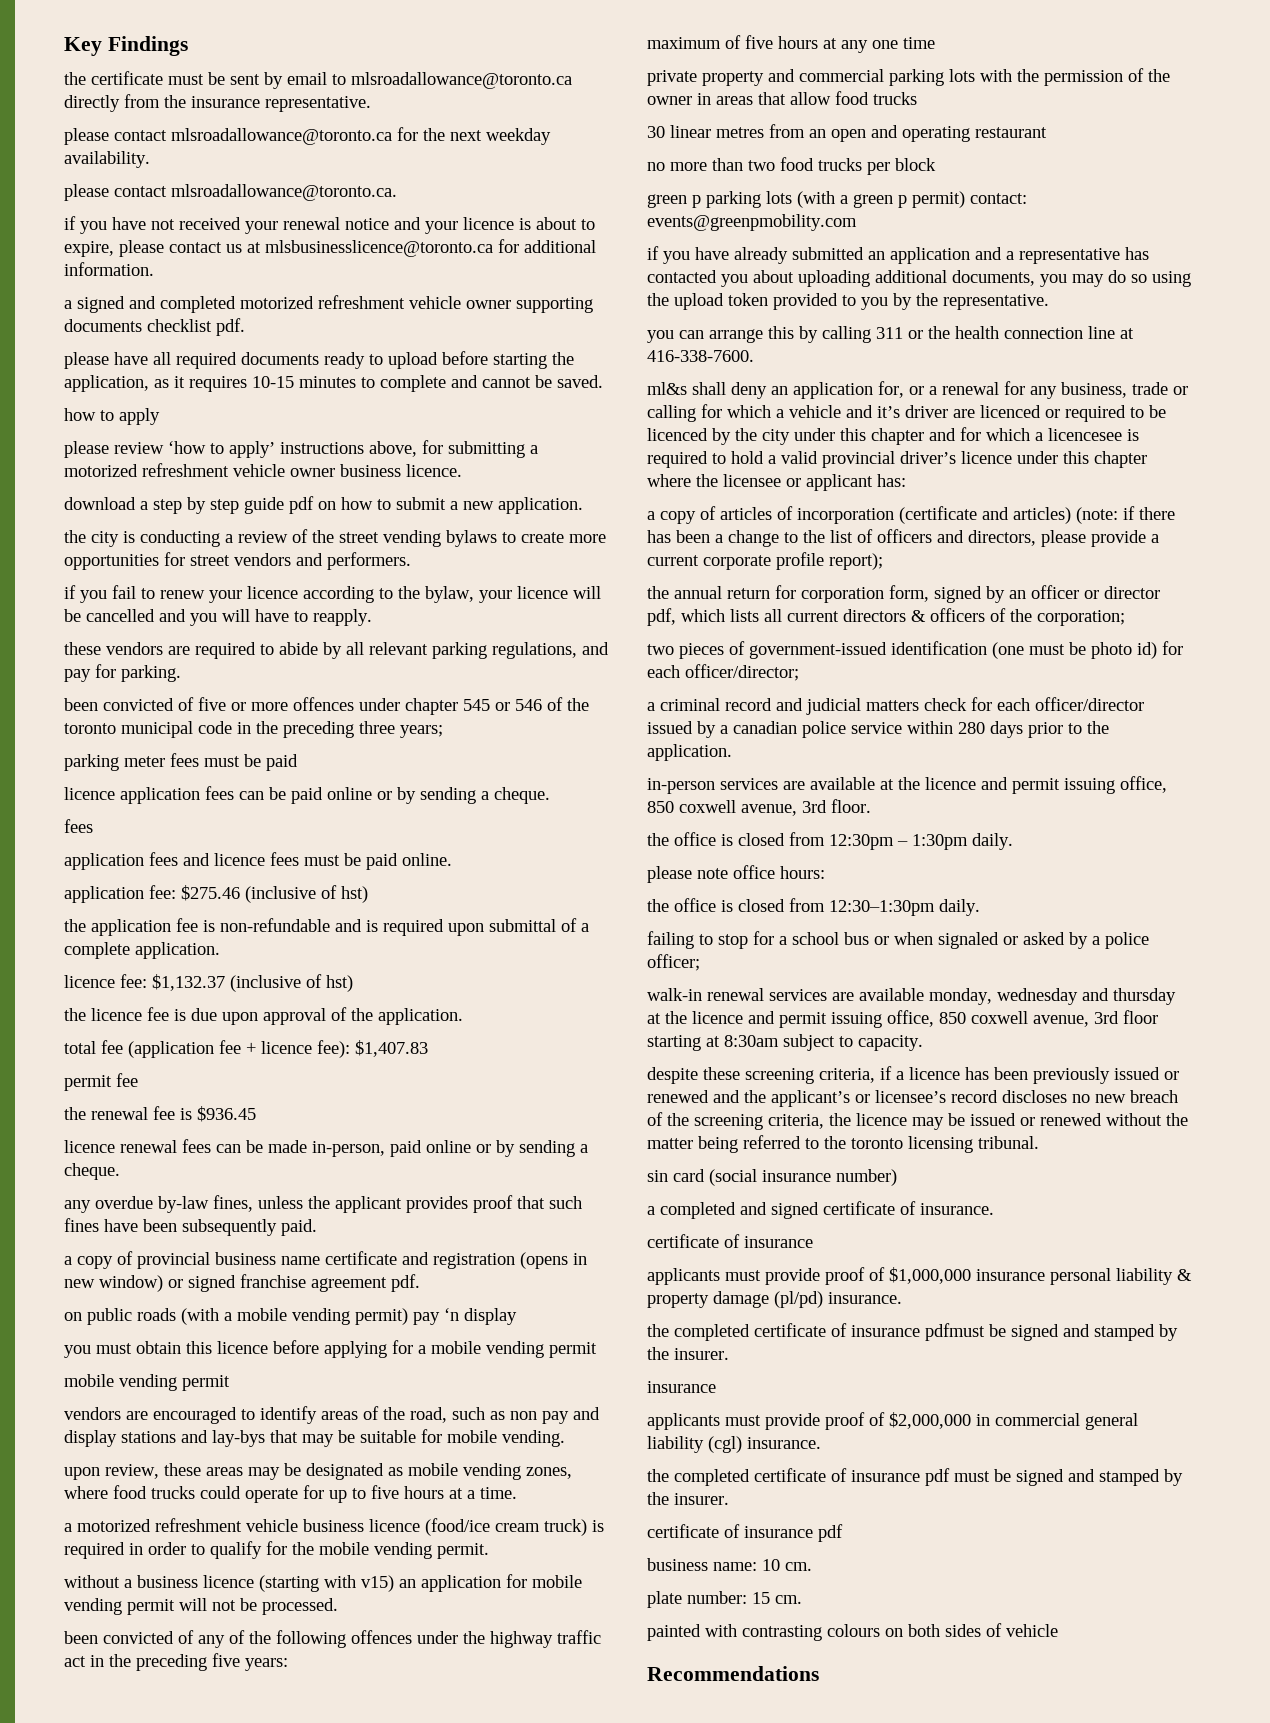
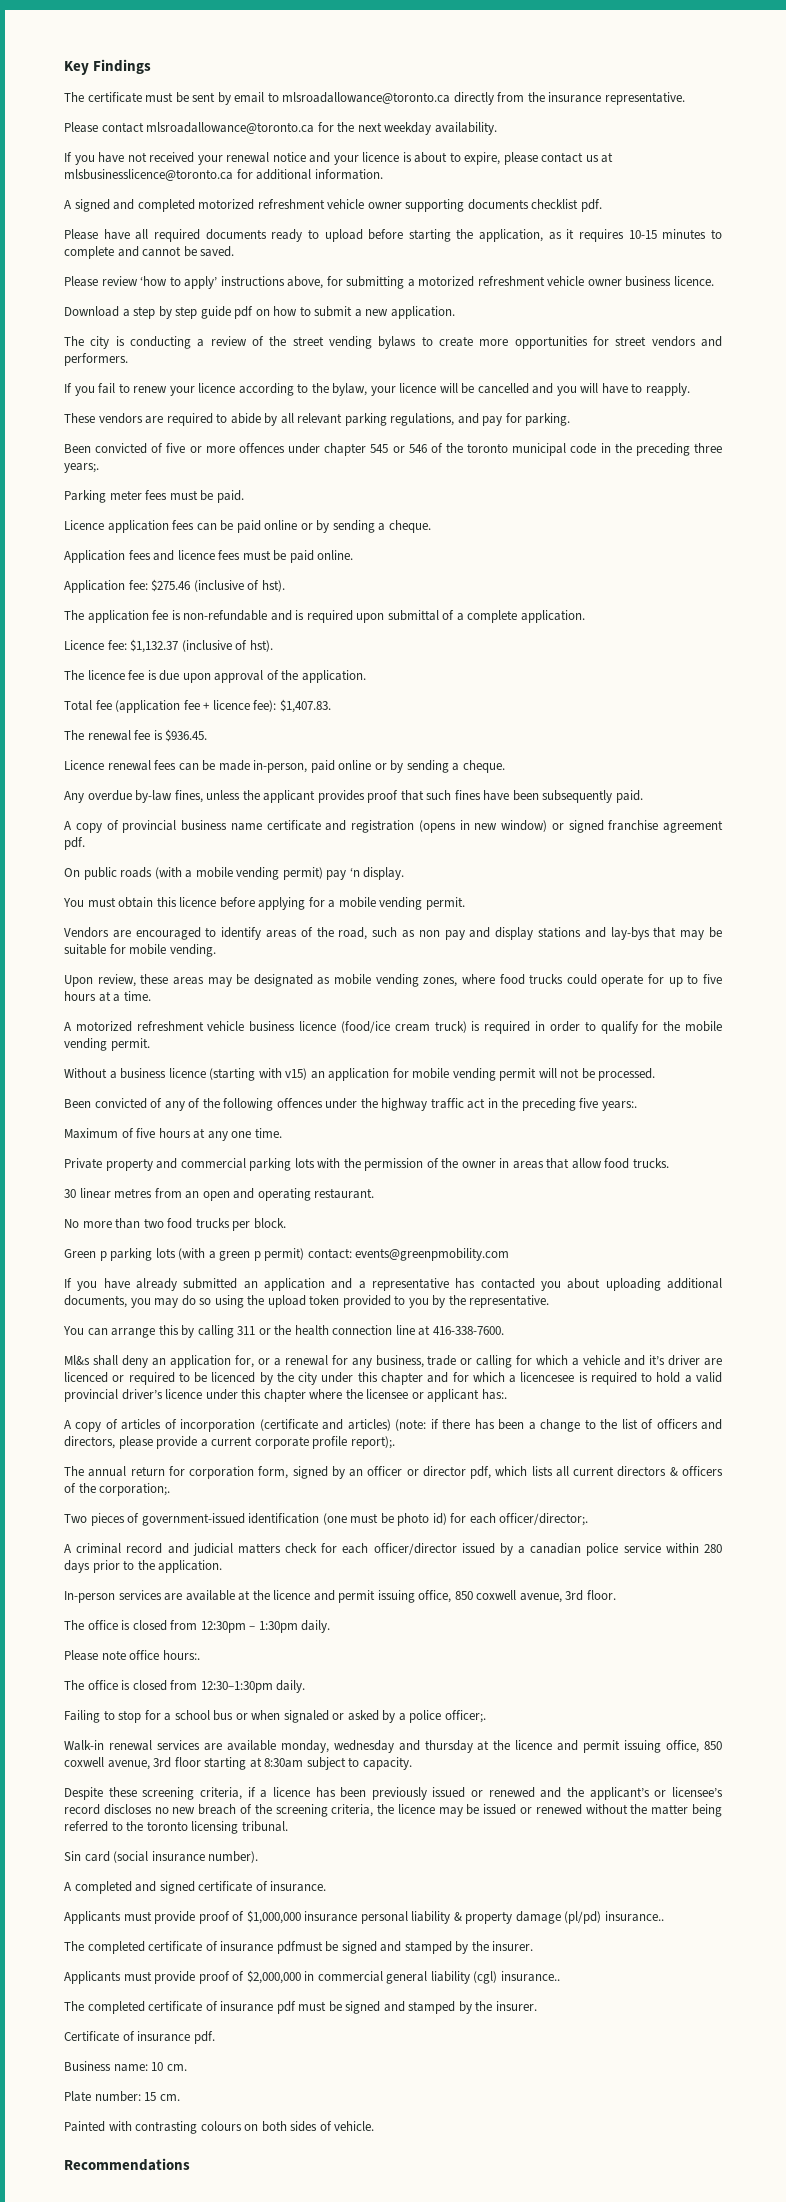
- the certificate must be sent by email to mlsroadallowance@toronto.ca directly from the insurance representative.
+ The certificate must be sent by email to mlsroadallowance@toronto.ca directly from the insurance representative.
- please contact mlsroadallowance@toronto.ca for the next weekday availability.
+ Please contact mlsroadallowance@toronto.ca for the next weekday availability.
- please contact mlsroadallowance@toronto.ca.
- if you have not received your renewal notice and your licence is about to expire, please contact us at mlsbusinesslicence@toronto.ca for additional information.
+ If you have not received your renewal notice and your licence is about to expire, please contact us at mlsbusinesslicence@toronto.ca for additional information.
- a signed and completed motorized refreshment vehicle owner supporting documents checklist pdf.
+ A signed and completed motorized refreshment vehicle owner supporting documents checklist pdf.
- please have all required documents ready to upload before starting the application, as it requires 10-15 minutes to complete and cannot be saved.
+ Please have all required documents ready to upload before starting the application, as it requires 10-15 minutes to complete and cannot be saved.
- how to apply
- please review ‘how to apply’ instructions above, for submitting a motorized refreshment vehicle owner business licence.
+ Please review ‘how to apply’ instructions above, for submitting a motorized refreshment vehicle owner business licence.
- download a step by step guide pdf on how to submit a new application.
+ Download a step by step guide pdf on how to submit a new application.
- the city is conducting a review of the street vending bylaws to create more opportunities for street vendors and performers.
+ The city is conducting a review of the street vending bylaws to create more opportunities for street vendors and performers.
- if you fail to renew your licence according to the bylaw, your licence will be cancelled and you will have to reapply.
+ If you fail to renew your licence according to the bylaw, your licence will be cancelled and you will have to reapply.
- these vendors are required to abide by all relevant parking regulations, and pay for parking.
+ These vendors are required to abide by all relevant parking regulations, and pay for parking.
- been convicted of five or more offences under chapter 545 or 546 of the toronto municipal code in the preceding three years;
- parking meter fees must be paid
- licence application fees can be paid online or by sending a cheque.
- fees
- application fees and licence fees must be paid online.
+ Been convicted of five or more offences under chapter 545 or 546 of the toronto municipal code in the preceding three years;.
+ Parking meter fees must be paid.
+ Licence application fees can be paid online or by sending a cheque.
+ Application fees and licence fees must be paid online.
- application fee: $275.46 (inclusive of hst)
- the application fee is non-refundable and is required upon submittal of a complete application.
+ Application fee: $275.46 (inclusive of hst).
+ The application fee is non-refundable and is required upon submittal of a complete application.
- licence fee: $1,132.37 (inclusive of hst)
- the licence fee is due upon approval of the application.
+ Licence fee: $1,132.37 (inclusive of hst).
+ The licence fee is due upon approval of the application.
- total fee (application fee + licence fee): $1,407.83
- permit fee
- the renewal fee is $936.45
- licence renewal fees can be made in-person, paid online or by sending a cheque.
+ Total fee (application fee + licence fee): $1,407.83.
+ The renewal fee is $936.45.
+ Licence renewal fees can be made in-person, paid online or by sending a cheque.
- any overdue by-law fines, unless the applicant provides proof that such fines have been subsequently paid.
+ Any overdue by-law fines, unless the applicant provides proof that such fines have been subsequently paid.
- a copy of provincial business name certificate and registration (opens in new window) or signed franchise agreement pdf.
+ A copy of provincial business name certificate and registration (opens in new window) or signed franchise agreement pdf.
- on public roads (with a mobile vending permit) pay ‘n display
- you must obtain this licence before applying for a mobile vending permit
- mobile vending permit
- vendors are encouraged to identify areas of the road, such as non pay and display stations and lay-bys that may be suitable for mobile vending.
+ On public roads (with a mobile vending permit) pay ‘n display.
+ You must obtain this licence before applying for a mobile vending permit.
+ Vendors are encouraged to identify areas of the road, such as non pay and display stations and lay-bys that may be suitable for mobile vending.
- upon review, these areas may be designated as mobile vending zones, where food trucks could operate for up to five hours at a time.
+ Upon review, these areas may be designated as mobile vending zones, where food trucks could operate for up to five hours at a time.
- a motorized refreshment vehicle business licence (food/ice cream truck) is required in order to qualify for the mobile vending permit.
+ A motorized refreshment vehicle business licence (food/ice cream truck) is required in order to qualify for the mobile vending permit.
- without a business licence (starting with v15) an application for mobile vending permit will not be processed.
+ Without a business licence (starting with v15) an application for mobile vending permit will not be processed.
- been convicted of any of the following offences under the highway traffic act in the preceding five years:
- maximum of five hours at any one time
- private property and commercial parking lots with the permission of the owner in areas that allow food trucks
+ Been convicted of any of the following offences under the highway traffic act in the preceding five years:.
+ Maximum of five hours at any one time.
+ Private property and commercial parking lots with the permission of the owner in areas that allow food trucks.
- 30 linear metres from an open and operating restaurant
- no more than two food trucks per block
- green p parking lots (with a green p permit) contact: events@greenpmobility.com
+ 30 linear metres from an open and operating restaurant.
+ No more than two food trucks per block.
+ Green p parking lots (with a green p permit) contact: events@greenpmobility.com
- if you have already submitted an application and a representative has contacted you about uploading additional documents, you may do so using the upload token provided to you by the representative.
+ If you have already submitted an application and a representative has contacted you about uploading additional documents, you may do so using the upload token provided to you by the representative.
- you can arrange this by calling 311 or the health connection line at 416-338-7600.
+ You can arrange this by calling 311 or the health connection line at 416-338-7600.
- ml&s shall deny an application for, or a renewal for any business, trade or calling for which a vehicle and it’s driver are licenced or required to be licenced by the city under this chapter and for which a licencesee is required to hold a valid provincial driver’s licence under this chapter where the licensee or applicant has:
- a copy of articles of incorporation (certificate and articles) (note:
+ Ml&s shall deny an application for, or a renewal for any business, trade or calling for which a vehicle and it’s driver are licenced or required to be licenced by the city under this chapter and for which a licencesee is required to hold a valid provincial driver’s licence under this chapter where the licensee or applicant has:.
+ A copy of articles of incorporation (certificate and articles) (note:
- if there has been a change to the list of officers and directors, please provide a current corporate profile report);
- the annual return for corporation form, signed by an officer or director pdf, which lists all current directors & officers of the corporation;
- two pieces of government-issued identification (one must be photo id) for each officer/director;
- a criminal record and judicial matters check for each officer/director issued by a canadian police service within 280 days prior to the application.
+ if there has been a change to the list of officers and directors, please provide a current corporate profile report);.
+ The annual return for corporation form, signed by an officer or director pdf, which lists all current directors & officers of the corporation;.
+ Two pieces of government-issued identification (one must be photo id) for each officer/director;.
+ A criminal record and judicial matters check for each officer/director issued by a canadian police service within 280 days prior to the application.
- in-person services are available at the licence and permit issuing office, 850 coxwell avenue, 3rd floor.
+ In-person services are available at the licence and permit issuing office, 850 coxwell avenue, 3rd floor.
- the office is closed from 12:30pm – 1:30pm daily.
+ The office is closed from 12:30pm – 1:30pm daily.
- please note office hours:
- the office is closed from 12:30–1:30pm daily.
+ Please note office hours:.
+ The office is closed from 12:30–1:30pm daily.
- failing to stop for a school bus or when signaled or asked by a police officer;
- walk-in renewal services are available monday, wednesday and thursday at the licence and permit issuing office, 850 coxwell avenue, 3rd floor starting at 8:30am subject to capacity.
+ Failing to stop for a school bus or when signaled or asked by a police officer;.
+ Walk-in renewal services are available monday, wednesday and thursday at the licence and permit issuing office, 850 coxwell avenue, 3rd floor starting at 8:30am subject to capacity.
- despite these screening criteria, if a licence has been previously issued or renewed and the applicant’s or licensee’s record discloses no new breach of the screening criteria, the licence may be issued or renewed without the matter being referred to the toronto licensing tribunal.
+ Despite these screening criteria, if a licence has been previously issued or renewed and the applicant’s or licensee’s record discloses no new breach of the screening criteria, the licence may be issued or renewed without the matter being referred to the toronto licensing tribunal.
- sin card (social insurance number)
- a completed and signed certificate of insurance.
- certificate of insurance
- applicants must provide proof of $1,000,000 insurance personal liability & property damage (pl/pd) insurance.
- the completed certificate of insurance pdfmust be signed and stamped by the insurer.
- insurance
- applicants must provide proof of $2,000,000 in commercial general liability (cgl) insurance.
- the completed certificate of insurance pdf must be signed and stamped by the insurer.
- certificate of insurance pdf
- business name: 10 cm.
+ Sin card (social insurance number).
+ A completed and signed certificate of insurance.
+ Applicants must provide proof of $1,000,000 insurance personal liability & property damage (pl/pd) insurance..
+ The completed certificate of insurance pdfmust be signed and stamped by the insurer.
+ Applicants must provide proof of $2,000,000 in commercial general liability (cgl) insurance..
+ The completed certificate of insurance pdf must be signed and stamped by the insurer.
+ Certificate of insurance pdf.
+ Business name: 10 cm.
- plate number: 15 cm.
+ Plate number: 15 cm.
- painted with contrasting colours on both sides of vehicle
+ Painted with contrasting colours on both sides of vehicle.

